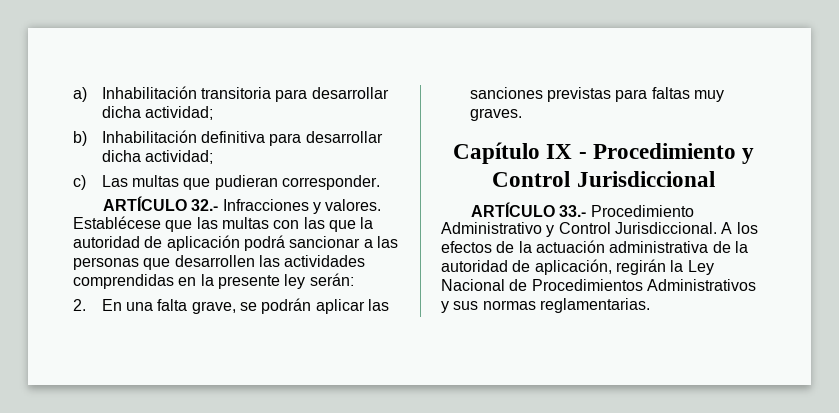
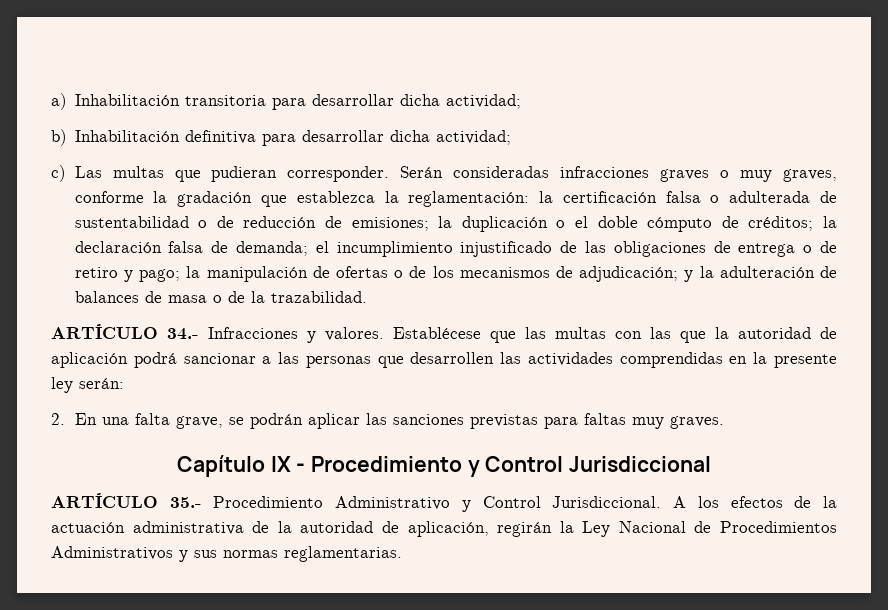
- c) Las multas que pudieran corresponder.
- ARTÍCULO 32.- Infracciones y valores.
+ c) Las multas que pudieran corresponder. Serán consideradas infracciones graves o muy graves, conforme la gradación que establezca la reglamentación: la certificación falsa o adulterada de sustentabilidad o de reducción de emisiones; la duplicación o el doble cómputo de créditos; la declaración falsa de demanda; el incumplimiento injustificado de las obligaciones de entrega o de retiro y pago; la manipulación de ofertas o de los mecanismos de adjudicación; y la adulteración de balances de masa o de la trazabilidad.
+ ARTÍCULO 34.- Infracciones y valores.
- ARTÍCULO 33.- Procedimiento Administrativo y Control Jurisdiccional.
+ ARTÍCULO 35.- Procedimiento Administrativo y Control Jurisdiccional.

